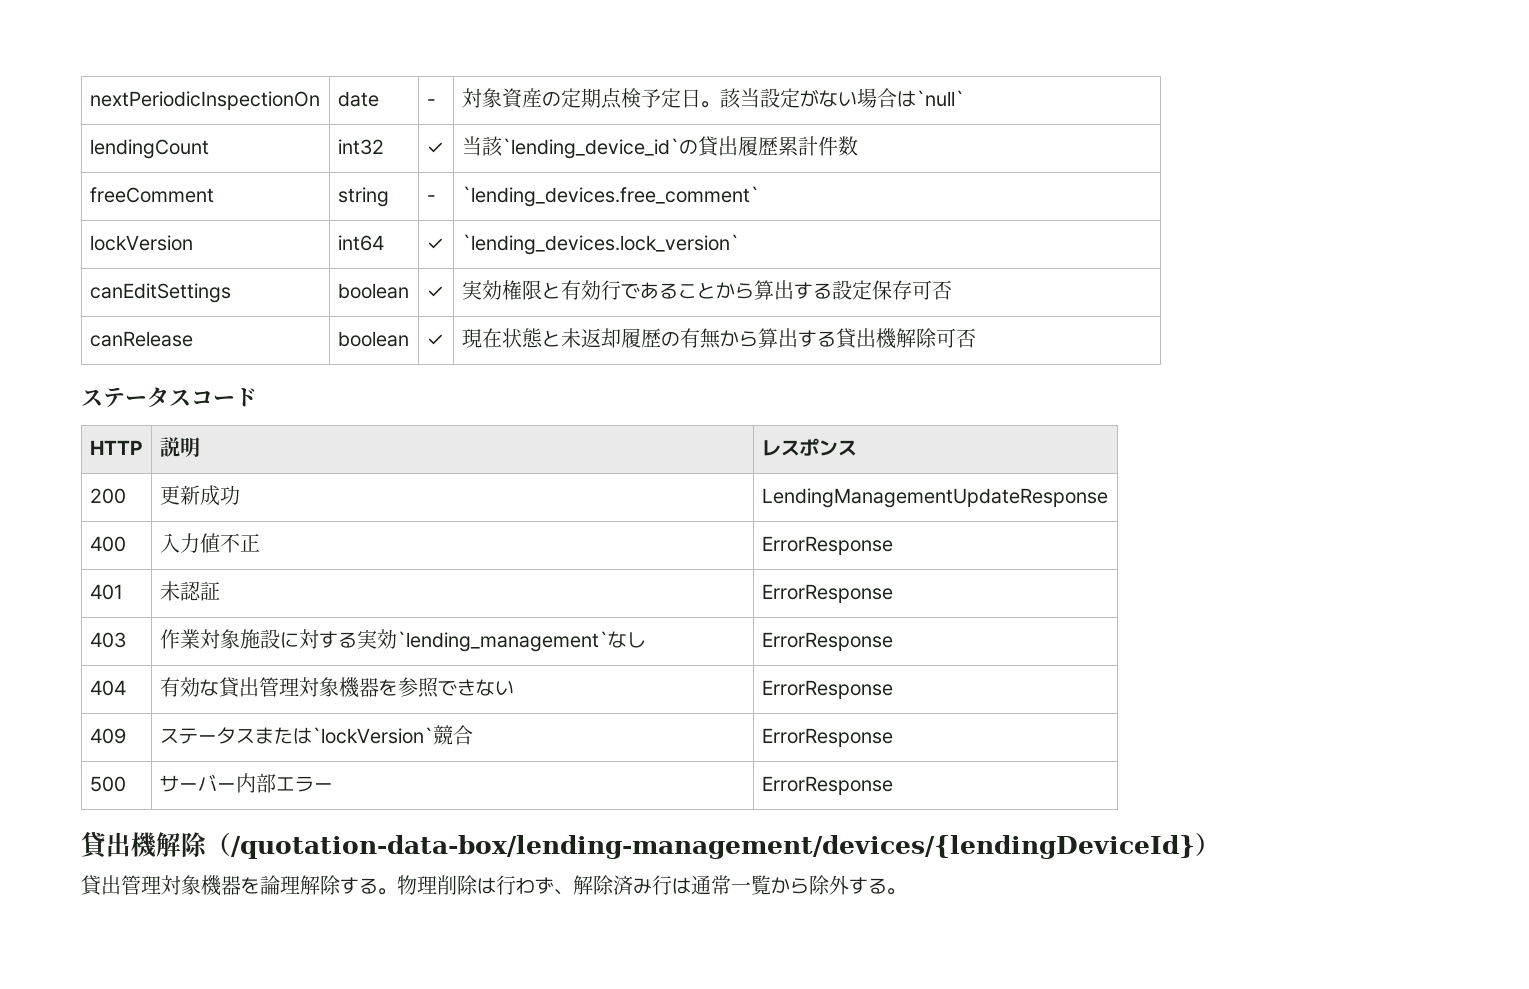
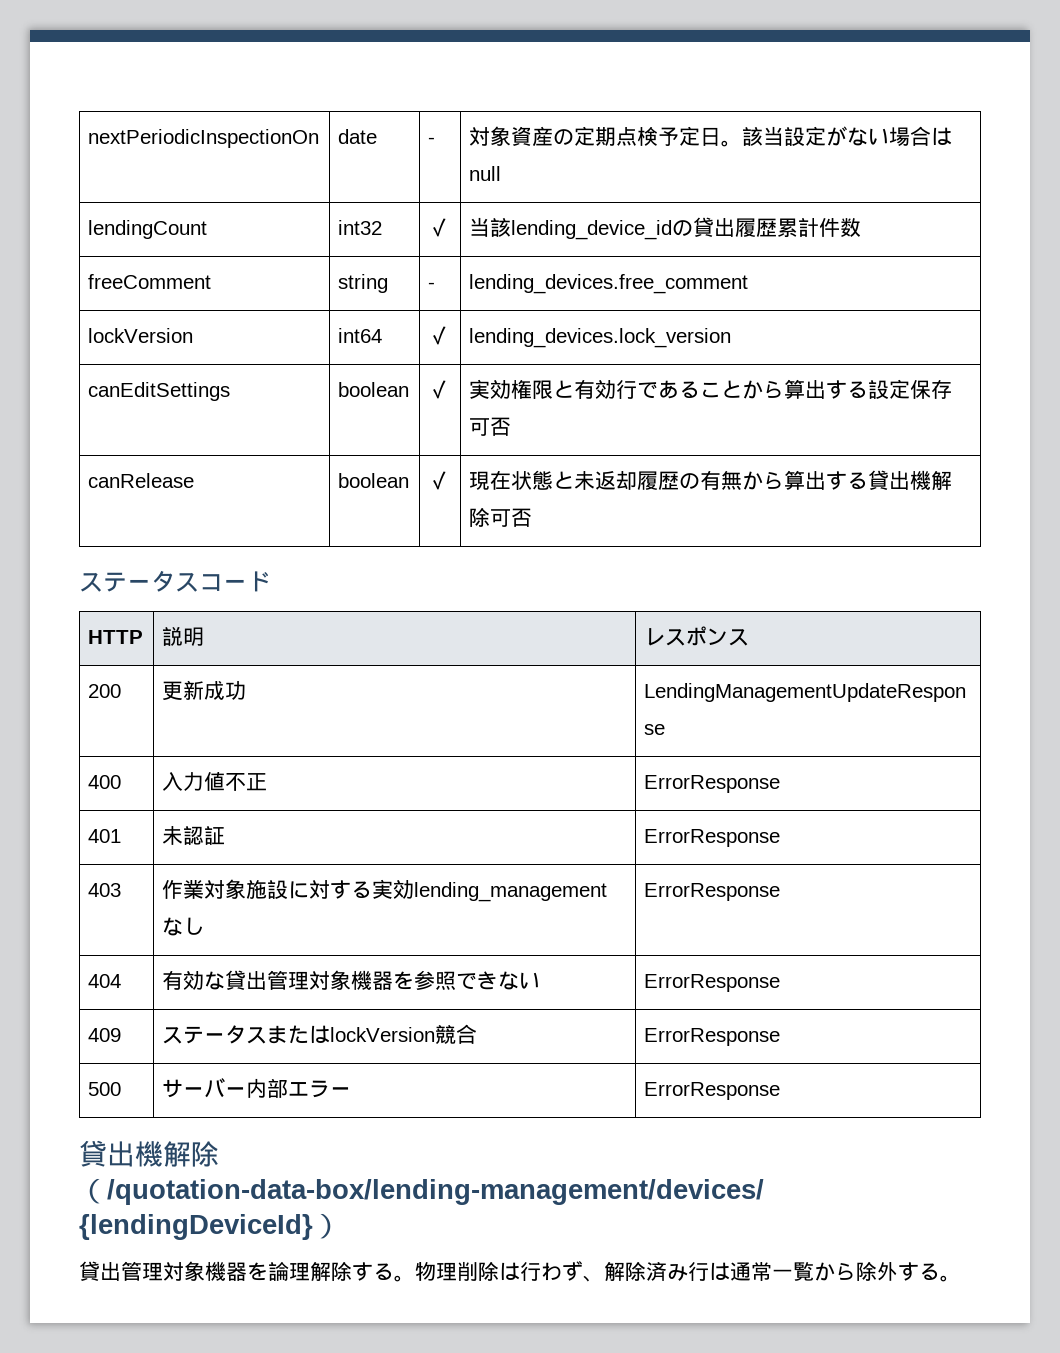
- nextPeriodicInspectionOn | date | - | 対象資産の定期点検予定日。該当設定がない場合は`null`
+ nextPeriodicInspectionOn | date | - | 対象資産の定期点検予定日。該当設定がない場合はnull
- lendingCount | int32 | ✓ | 当該`lending_device_id`の貸出履歴累計件数
+ lendingCount | int32 | ✓ | 当該lending_device_idの貸出履歴累計件数
- freeComment | string | - | `lending_devices.free_comment`
+ freeComment | string | - | lending_devices.free_comment
- lockVersion | int64 | ✓ | `lending_devices.lock_version`
+ lockVersion | int64 | ✓ | lending_devices.lock_version
- 403 | 作業対象施設に対する実効`lending_management`なし | ErrorResponse
+ 403 | 作業対象施設に対する実効lending_managementなし | ErrorResponse
- 409 | ステータスまたは`lockVersion`競合 | ErrorResponse
+ 409 | ステータスまたはlockVersion競合 | ErrorResponse

